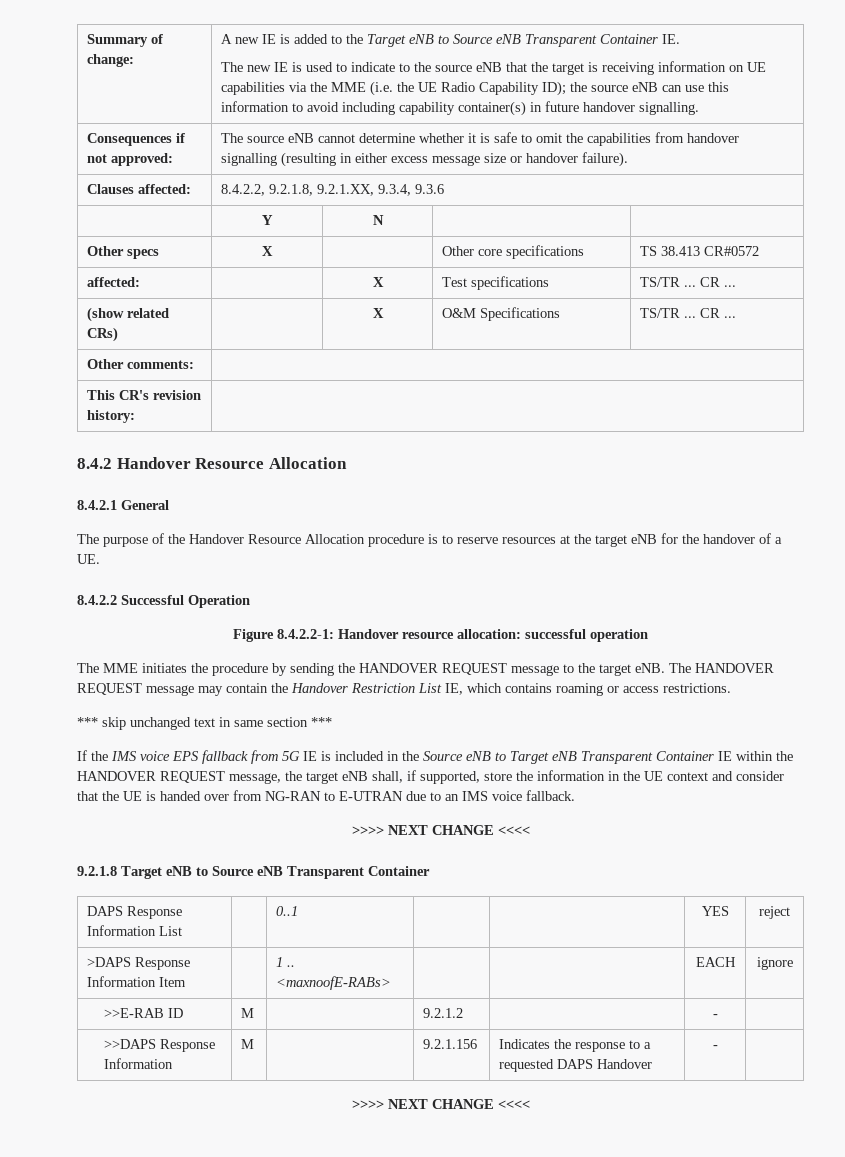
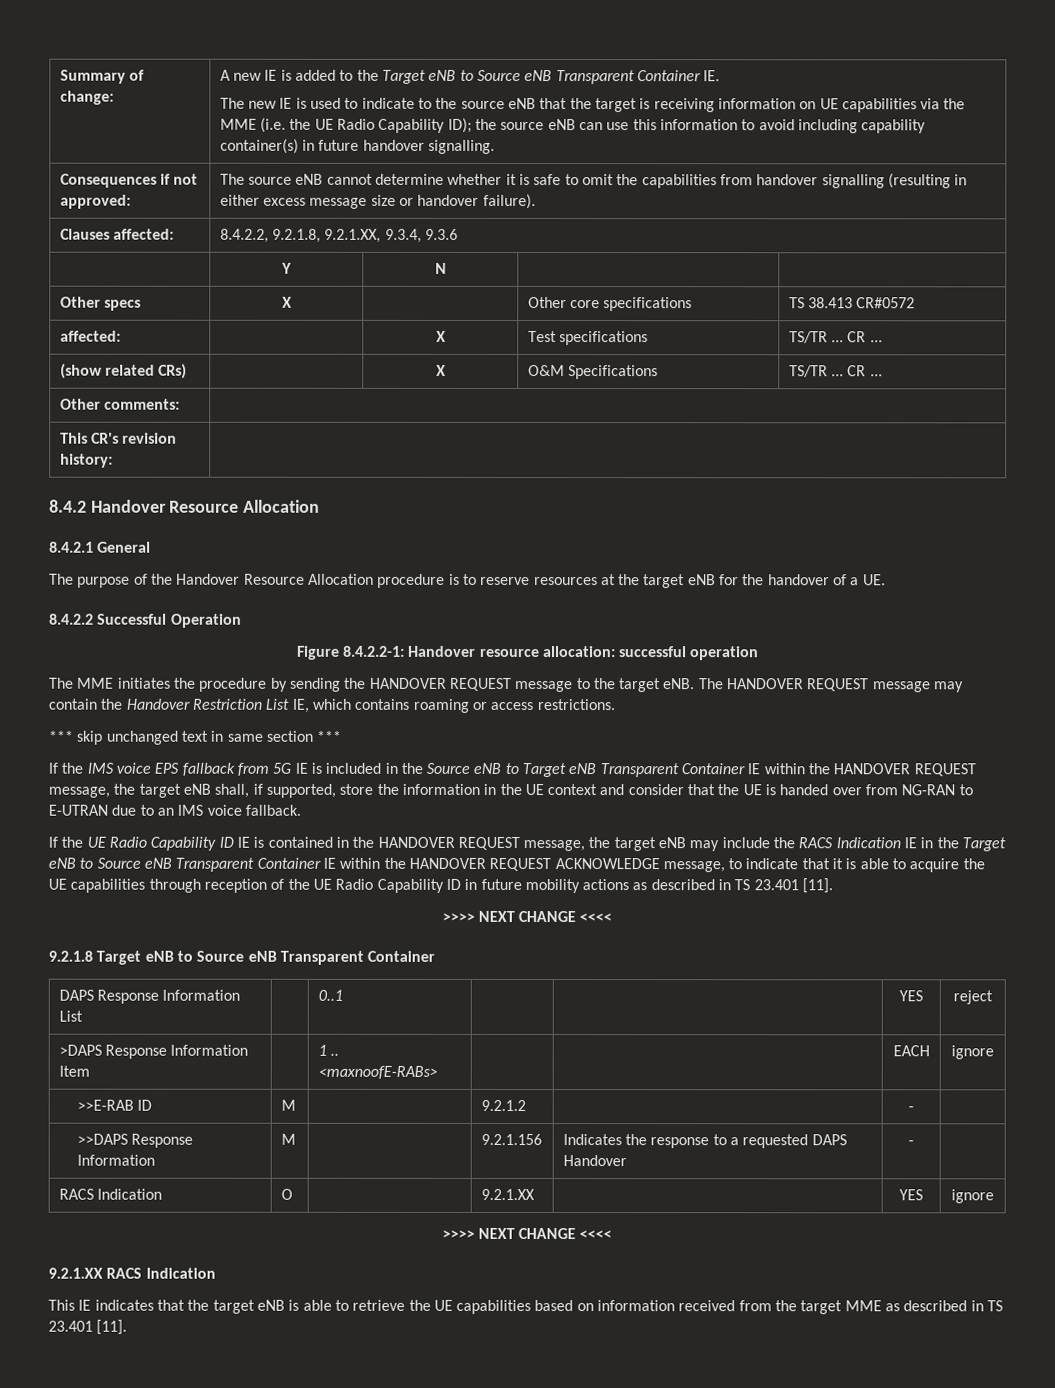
+ If the UE Radio Capability ID IE is contained in the HANDOVER REQUEST message, the target eNB may include the RACS Indication IE in the Target eNB to Source eNB Transparent Container IE within the HANDOVER REQUEST ACKNOWLEDGE message, to indicate that it is able to acquire the UE capabilities through reception of the UE Radio Capability ID in future mobility actions as described in TS 23.401 [11].
  >>DAPS Response Information | M | | 9.2.1.156 | Indicates the response to a requested DAPS Handover | - |
+ RACS Indication | O | | 9.2.1.XX | | YES | ignore
  >>>> NEXT CHANGE <<<<
+ 9.2.1.XX RACS Indication
+ This IE indicates that the target eNB is able to retrieve the UE capabilities based on information received from the target MME as described in TS 23.401 [11].

